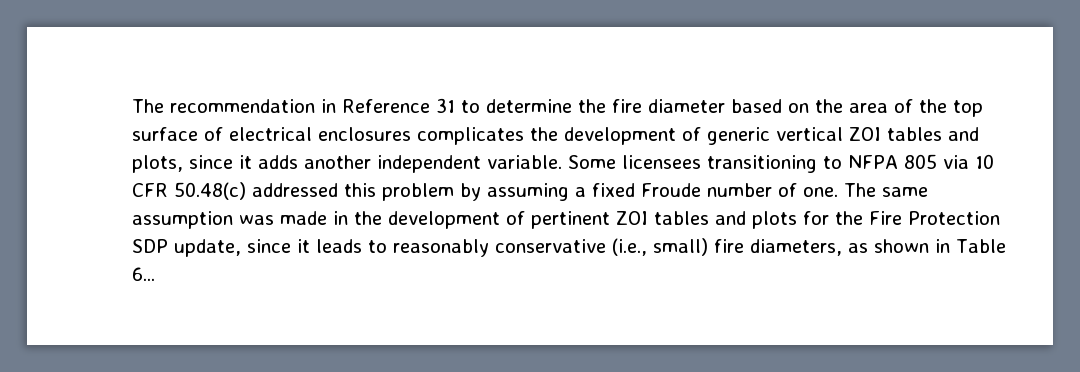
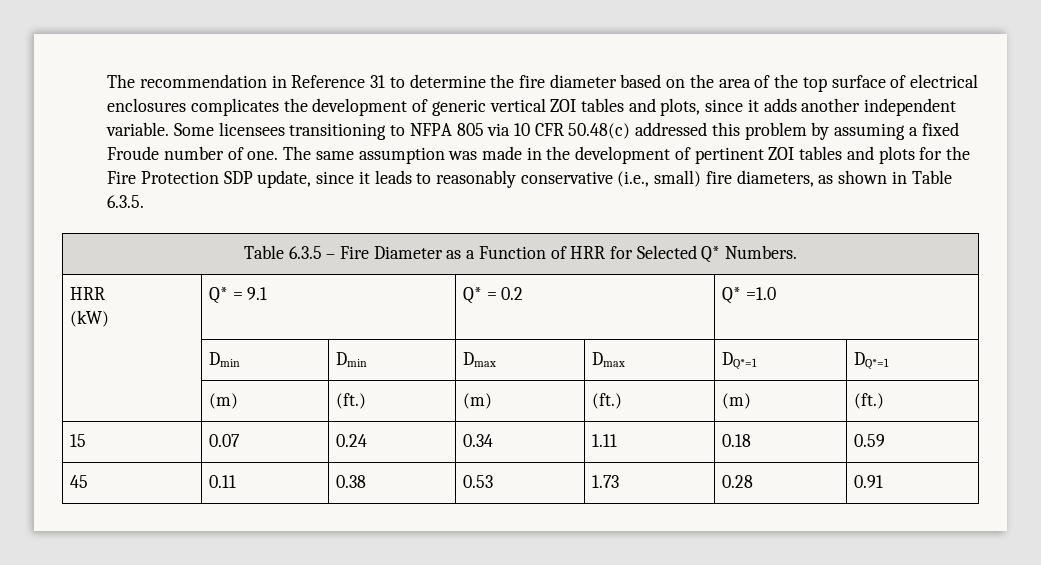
- The same assumption was made in the development of pertinent ZOI tables and plots for the Fire Protection SDP update, since it leads to reasonably conservative (i.e., small) fire diameters, as shown in Table 6...
+ The same assumption was made in the development of pertinent ZOI tables and plots for the Fire Protection SDP update, since it leads to reasonably conservative (i.e., small) fire diameters, as shown in Table 6.3.5.
+ Table 6.3.5 – Fire Diameter as a Function of HRR for Selected Q* Numbers.
+ HRR
+ (kW) | Q* = 9.1 | Q* = 0.2 | Q* =1.0
+ | Dmin | Dmin | Dmax | Dmax | DQ*=1 | DQ*=1
+ | (m) | (ft.) | (m) | (ft.) | (m) | (ft.)
+ 15 | 0.07 | 0.24 | 0.34 | 1.11 | 0.18 | 0.59
+ 45 | 0.11 | 0.38 | 0.53 | 1.73 | 0.28 | 0.91

